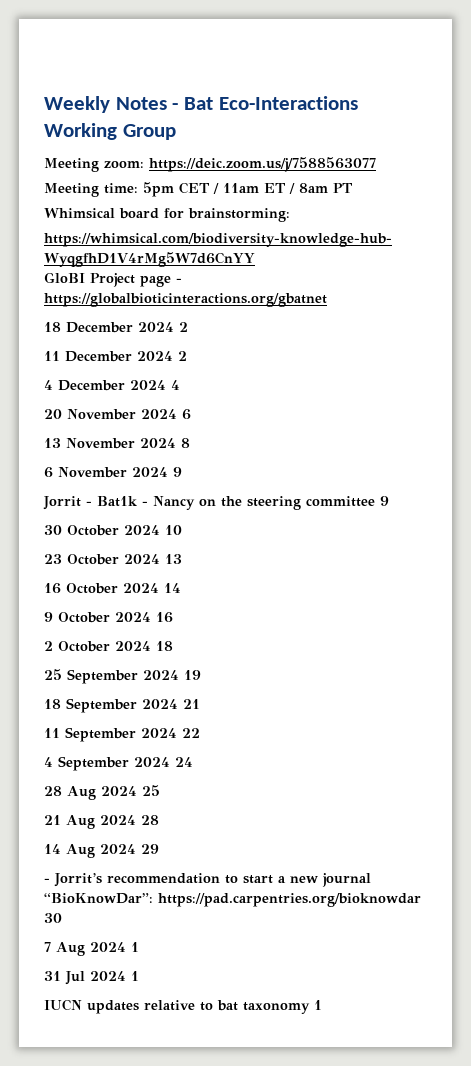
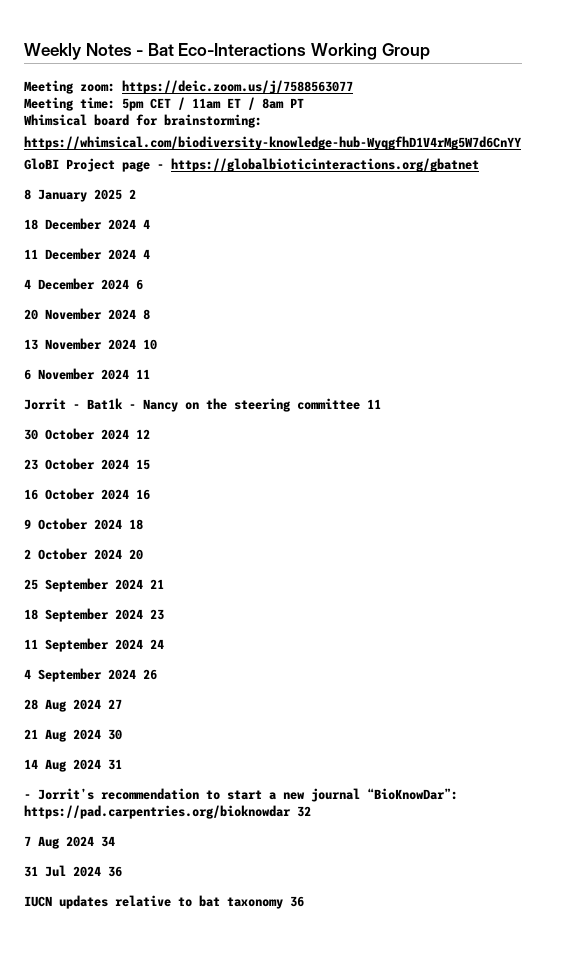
+ 8 January 2025 2
- 18 December 2024 2
+ 18 December 2024 4
- 11 December 2024 2
+ 11 December 2024 4
- 4 December 2024 4
+ 4 December 2024 6
- 20 November 2024 6
+ 20 November 2024 8
- 13 November 2024 8
+ 13 November 2024 10
- 6 November 2024 9
+ 6 November 2024 11
- Jorrit - Bat1k - Nancy on the steering committee 9
+ Jorrit - Bat1k - Nancy on the steering committee 11
- 30 October 2024 10
+ 30 October 2024 12
- 23 October 2024 13
+ 23 October 2024 15
- 16 October 2024 14
+ 16 October 2024 16
- 9 October 2024 16
+ 9 October 2024 18
- 2 October 2024 18
+ 2 October 2024 20
- 25 September 2024 19
+ 25 September 2024 21
- 18 September 2024 21
+ 18 September 2024 23
- 11 September 2024 22
+ 11 September 2024 24
- 4 September 2024 24
+ 4 September 2024 26
- 28 Aug 2024 25
+ 28 Aug 2024 27
- 21 Aug 2024 28
+ 21 Aug 2024 30
- 14 Aug 2024 29
+ 14 Aug 2024 31
- - Jorrit’s recommendation to start a new journal “BioKnowDar”: https://pad.carpentries.org/bioknowdar 30
+ - Jorrit’s recommendation to start a new journal “BioKnowDar”: https://pad.carpentries.org/bioknowdar 32
- 7 Aug 2024 1
+ 7 Aug 2024 34
- 31 Jul 2024 1
+ 31 Jul 2024 36
- IUCN updates relative to bat taxonomy 1
+ IUCN updates relative to bat taxonomy 36

